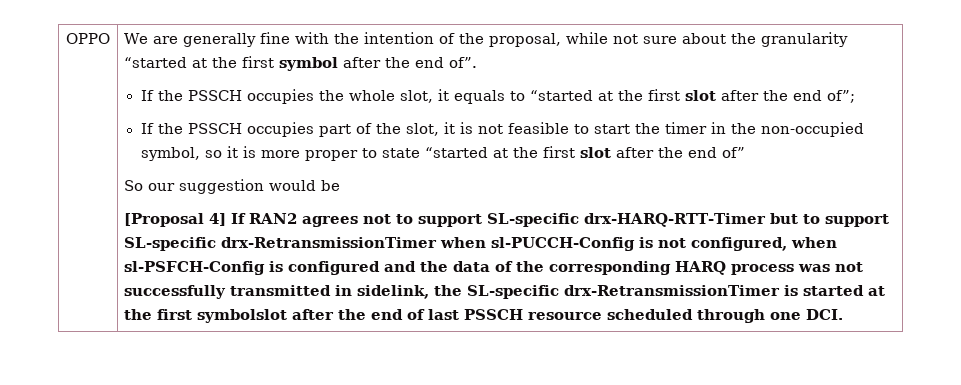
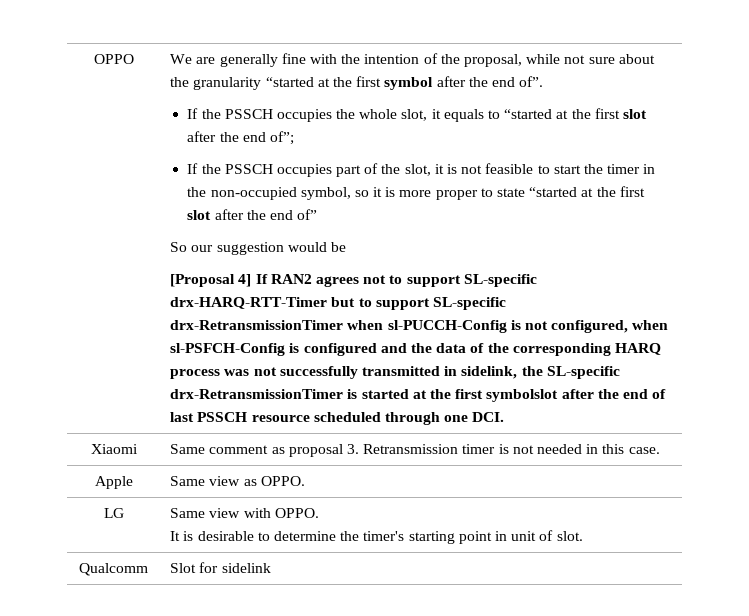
+ Xiaomi | Same comment as proposal 3. Retransmission timer is not needed in this case.
+ Apple | Same view as OPPO.
+ LG | Same view with OPPO.
+ It is desirable to determine the timer's starting point in unit of slot.
+ Qualcomm | Slot for sidelink

